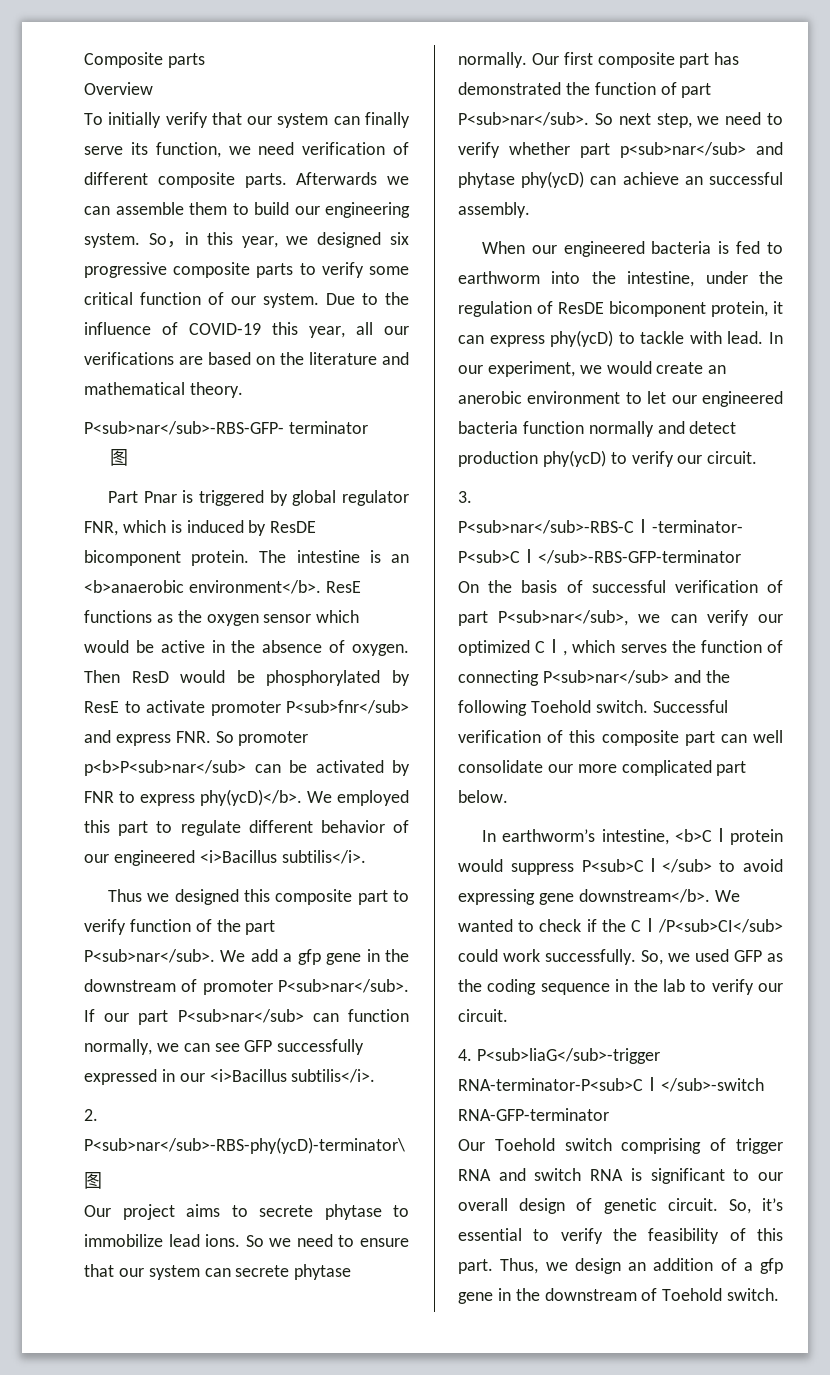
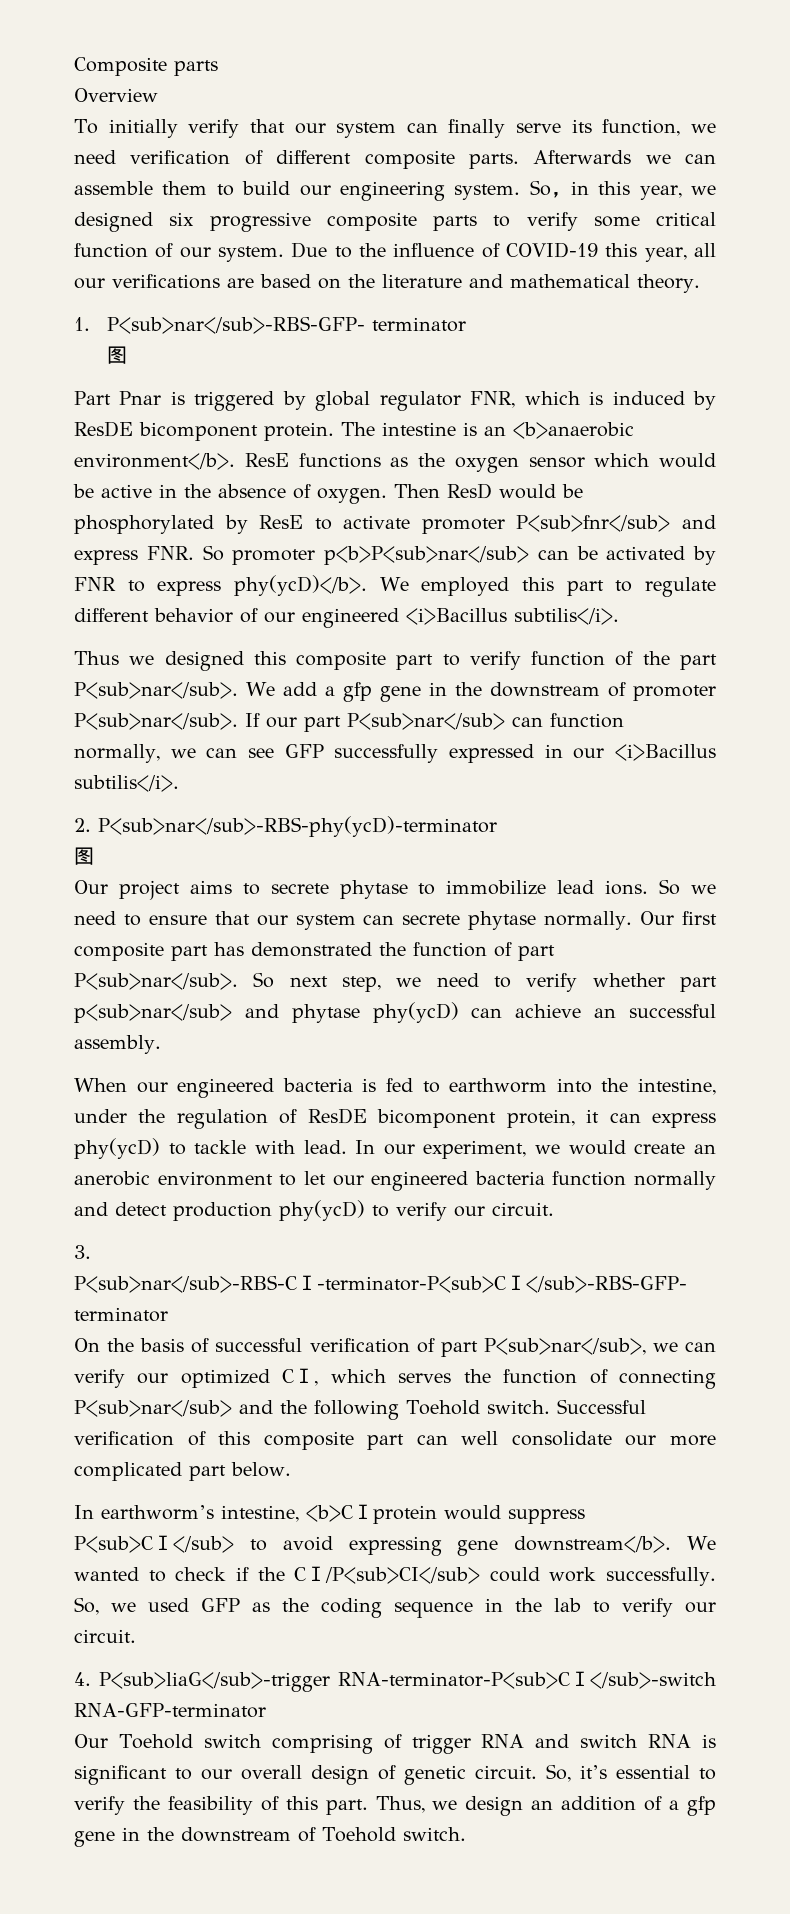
- P<sub>nar</sub>-RBS-GFP- terminator
+ 1. P<sub>nar</sub>-RBS-GFP- terminator
- 2. P<sub>nar</sub>-RBS-phy(ycD)-terminator\
+ 2. P<sub>nar</sub>-RBS-phy(ycD)-terminator

